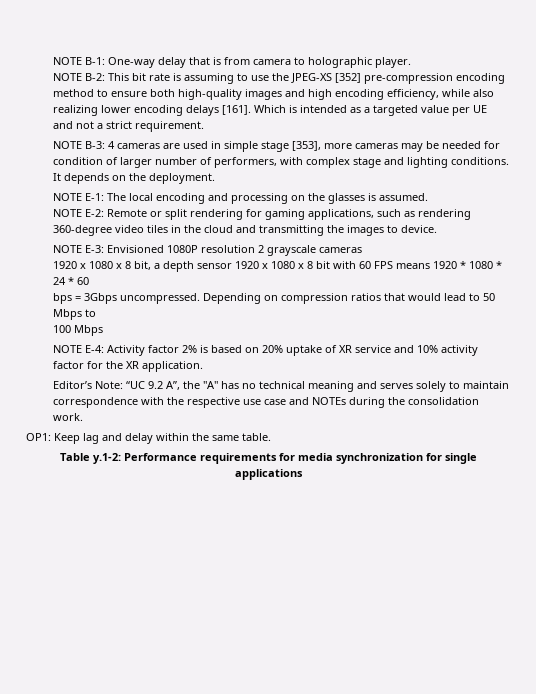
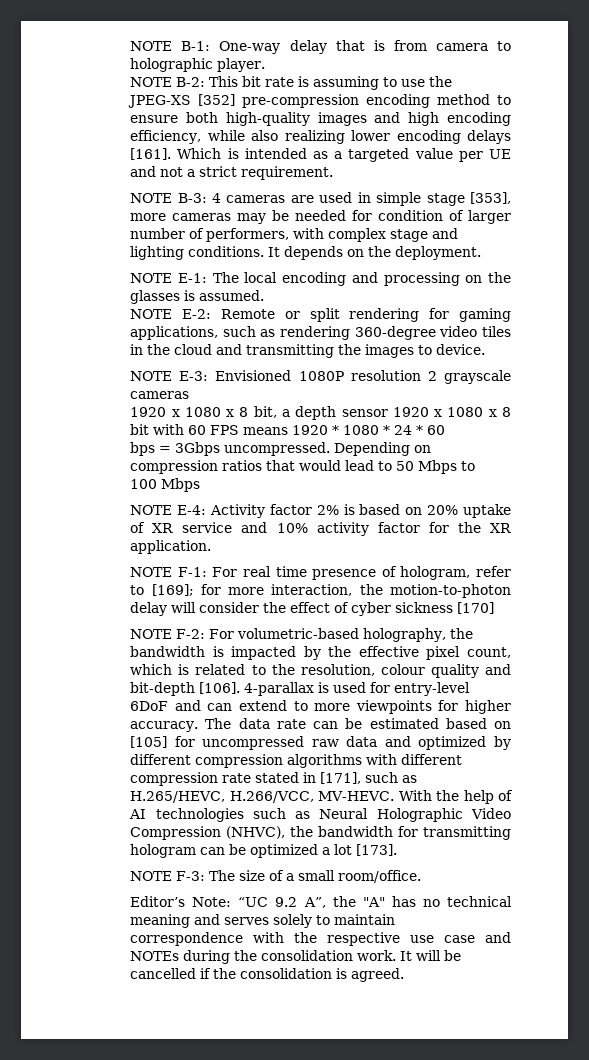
+ NOTE F-1: For real time presence of hologram, refer to [169]; for more interaction, the motion-to-photon delay will consider the effect of cyber sickness [170]
+ NOTE F-2: For volumetric-based holography, the bandwidth is impacted by the effective pixel count, which is related to the resolution, colour quality and bit-depth [106]. 4-parallax is used for entry-level 6DoF and can extend to more viewpoints for higher accuracy. The data rate can be estimated based on [105] for uncompressed raw data and optimized by different compression algorithms with different compression rate stated in [171], such as H.265/HEVC, H.266/VCC, MV-HEVC. With the help of AI technologies such as Neural Holographic Video Compression (NHVC), the bandwidth for transmitting hologram can be optimized a lot [173].
+ NOTE F-3: The size of a small room/office.
- Editor’s Note: “UC 9.2 A”, the "A" has no technical meaning and serves solely to maintain correspondence with the respective use case and NOTEs during the consolidation work.
- OP1: Keep lag and delay within the same table.
- Table y.1-2: Performance requirements for media synchronization for single applications
+ Editor’s Note: “UC 9.2 A”, the "A" has no technical meaning and serves solely to maintain correspondence with the respective use case and NOTEs during the consolidation work. It will be cancelled if the consolidation is agreed.

